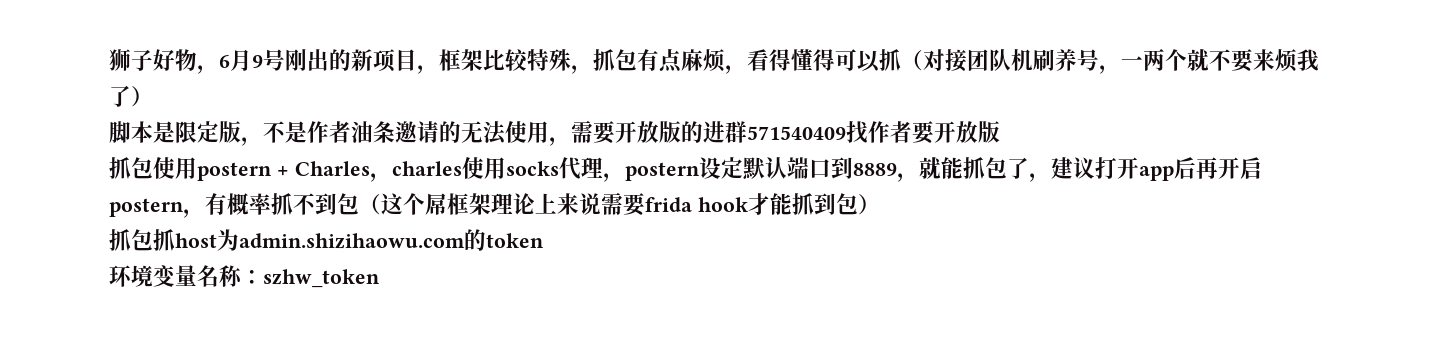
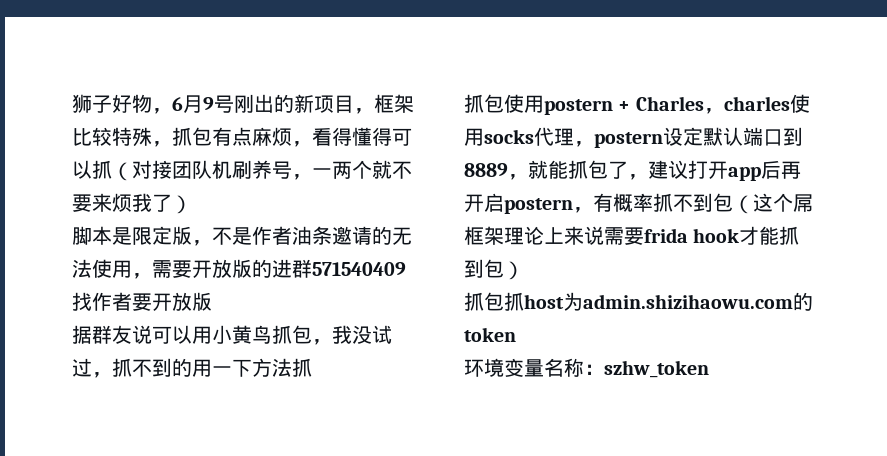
+ 据群友说可以用小黄鸟抓包，我没试过，抓不到的用一下方法抓

